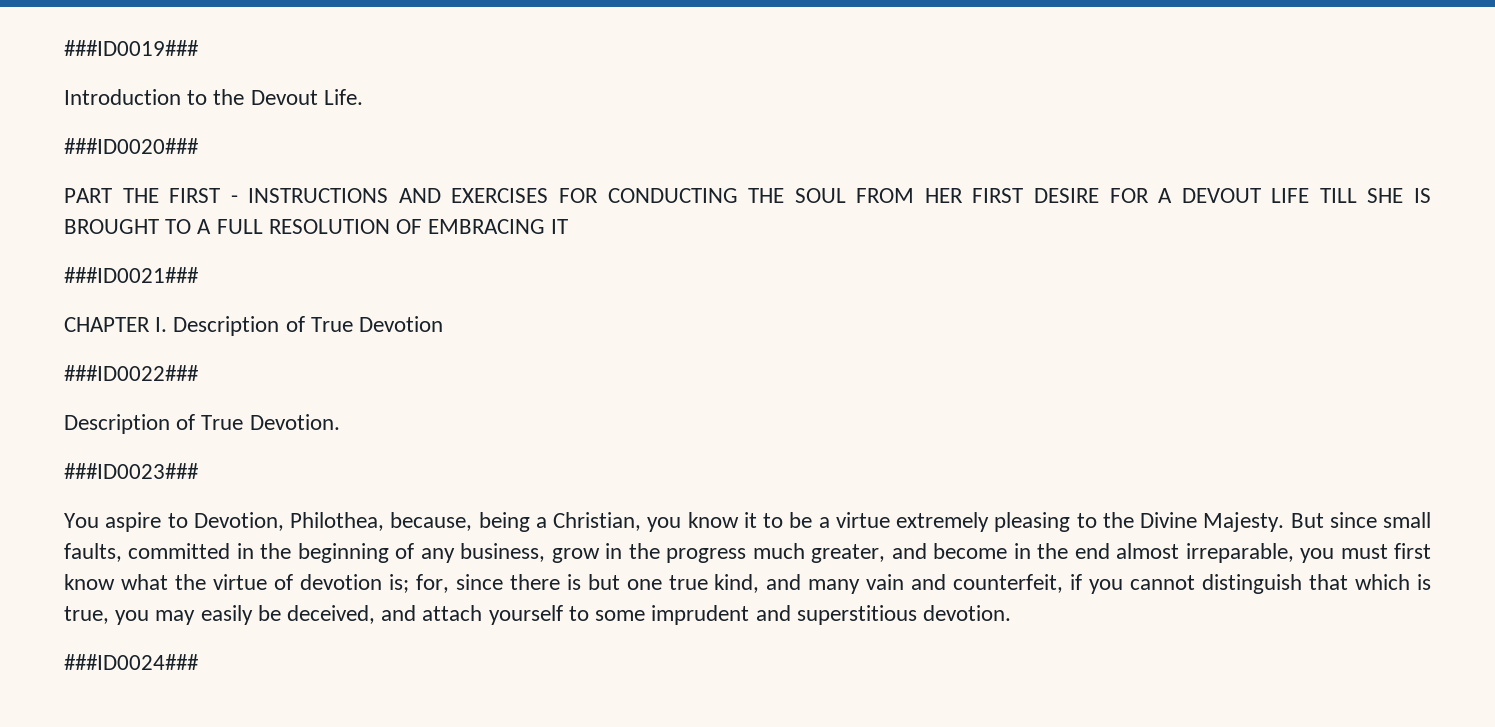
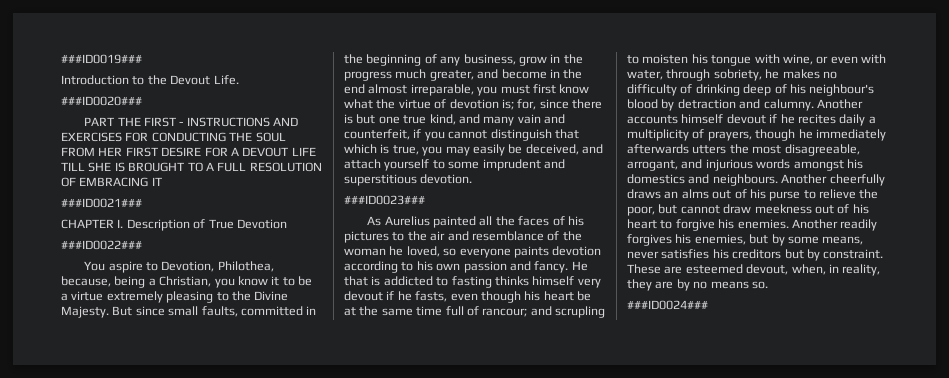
- Description of True Devotion.
- ###ID0023###
+ ###ID0023###
+ As Aurelius painted all the faces of his pictures to the air and resemblance of the woman he loved, so everyone paints devotion according to his own passion and fancy. He that is addicted to fasting thinks himself very devout if he fasts, even though his heart be at the same time full of rancour; and scrupling to moisten his tongue with wine, or even with water, through sobriety, he makes no difficulty of drinking deep of his neighbour's blood by detraction and calumny. Another accounts himself devout if he recites daily a multiplicity of prayers, though he immediately afterwards utters the most disagreeable, arrogant, and injurious words amongst his domestics and neighbours. Another cheerfully draws an alms out of his purse to relieve the poor, but cannot draw meekness out of his heart to forgive his enemies. Another readily forgives his enemies, but by some means, never satisfies his creditors but by constraint. These are esteemed devout, when, in reality, they are by no means so.

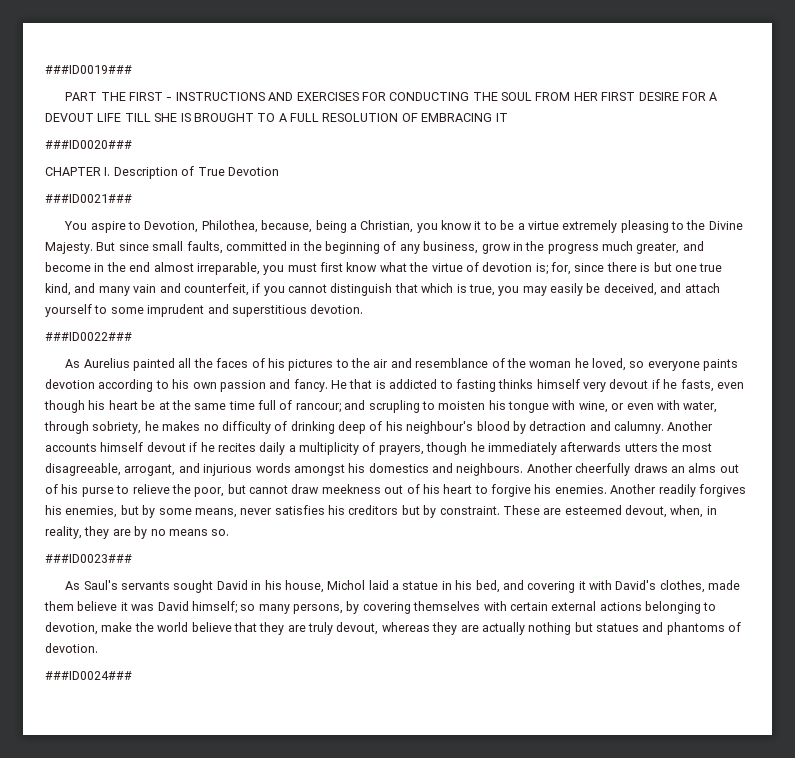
- Introduction to the Devout Life.
- ###ID0020###
- ###ID0021###
+ ###ID0020###
- ###ID0022###
+ ###ID0021###
- ###ID0023###
+ ###ID0022###
+ ###ID0023###
+ As Saul's servants sought David in his house, Michol laid a statue in his bed, and covering it with David's clothes, made them believe it was David himself; so many persons, by covering themselves with certain external actions belonging to devotion, make the world believe that they are truly devout, whereas they are actually nothing but statues and phantoms of devotion.

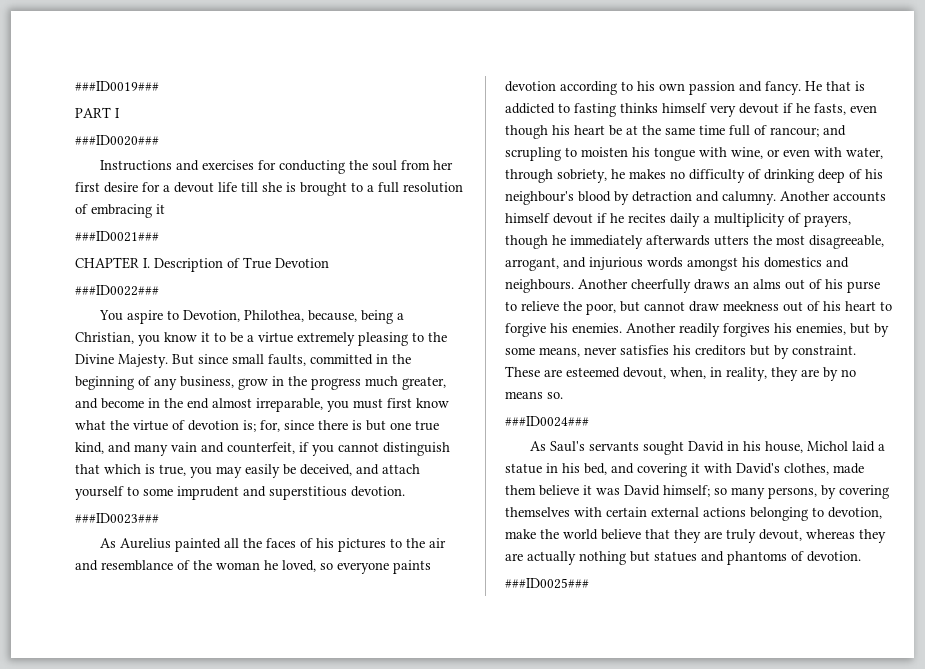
- PART THE FIRST - INSTRUCTIONS AND EXERCISES FOR CONDUCTING THE SOUL FROM HER FIRST DESIRE FOR A DEVOUT LIFE TILL SHE IS BROUGHT TO A FULL RESOLUTION OF EMBRACING IT
+ PART I
  ###ID0020###
+ Instructions and exercises for conducting the soul from her first desire for a devout life till she is brought to a full resolution of embracing it
+ ###ID0021###
- ###ID0021###
+ ###ID0022###
- ###ID0022###
+ ###ID0023###
- ###ID0023###
+ ###ID0024###
- ###ID0024###
+ ###ID0025###

